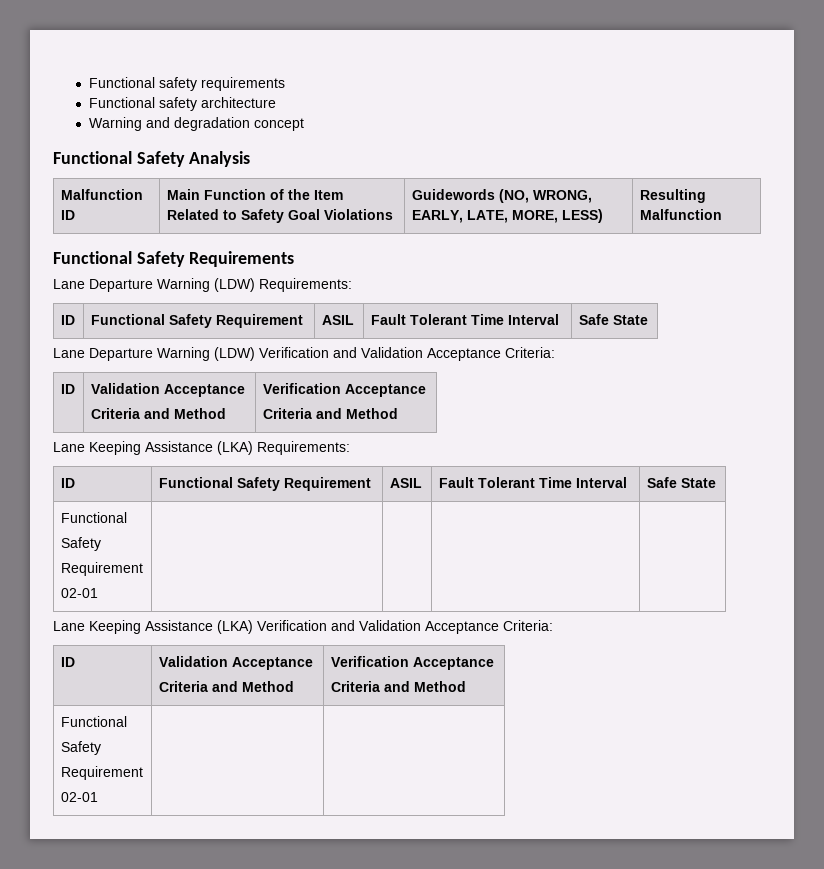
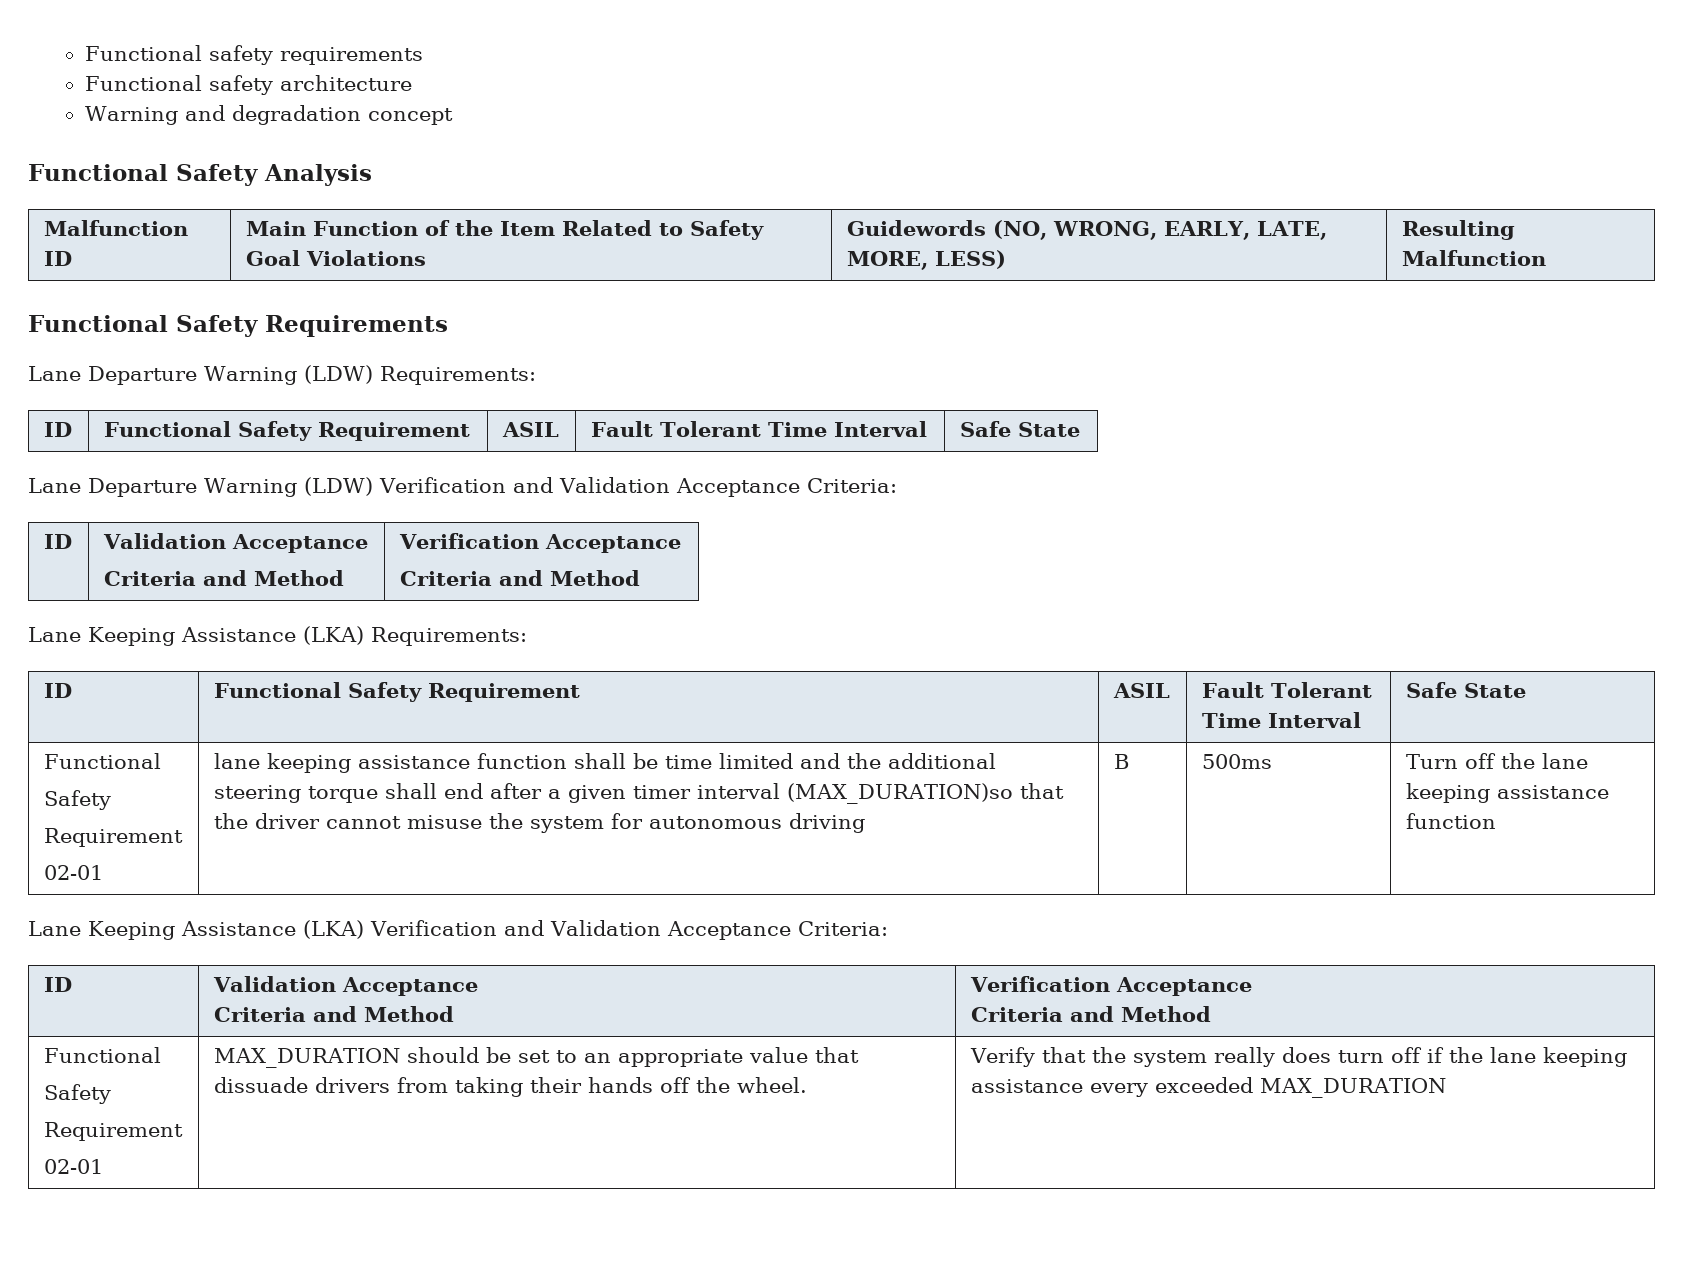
+ lane keeping assistance function shall be time limited and the additional steering torque shall end after a given timer interval (MAX_DURATION)so that the driver cannot misuse the system for autonomous driving | B | 500ms | Turn off the lane keeping assistance function
  Lane Keeping Assistance (LKA) Verification and Validation Acceptance Criteria:
  ID | Validation Acceptance
  Criteria and Method | Verification Acceptance
  Criteria and Method
  Functional
  Safety
  Requirement
- 02-01 | |
+ 02-01 | MAX_DURATION should be set to an appropriate value that dissuade drivers from taking their hands off the wheel. | Verify that the system really does turn off if the lane keeping assistance every exceeded MAX_DURATION

